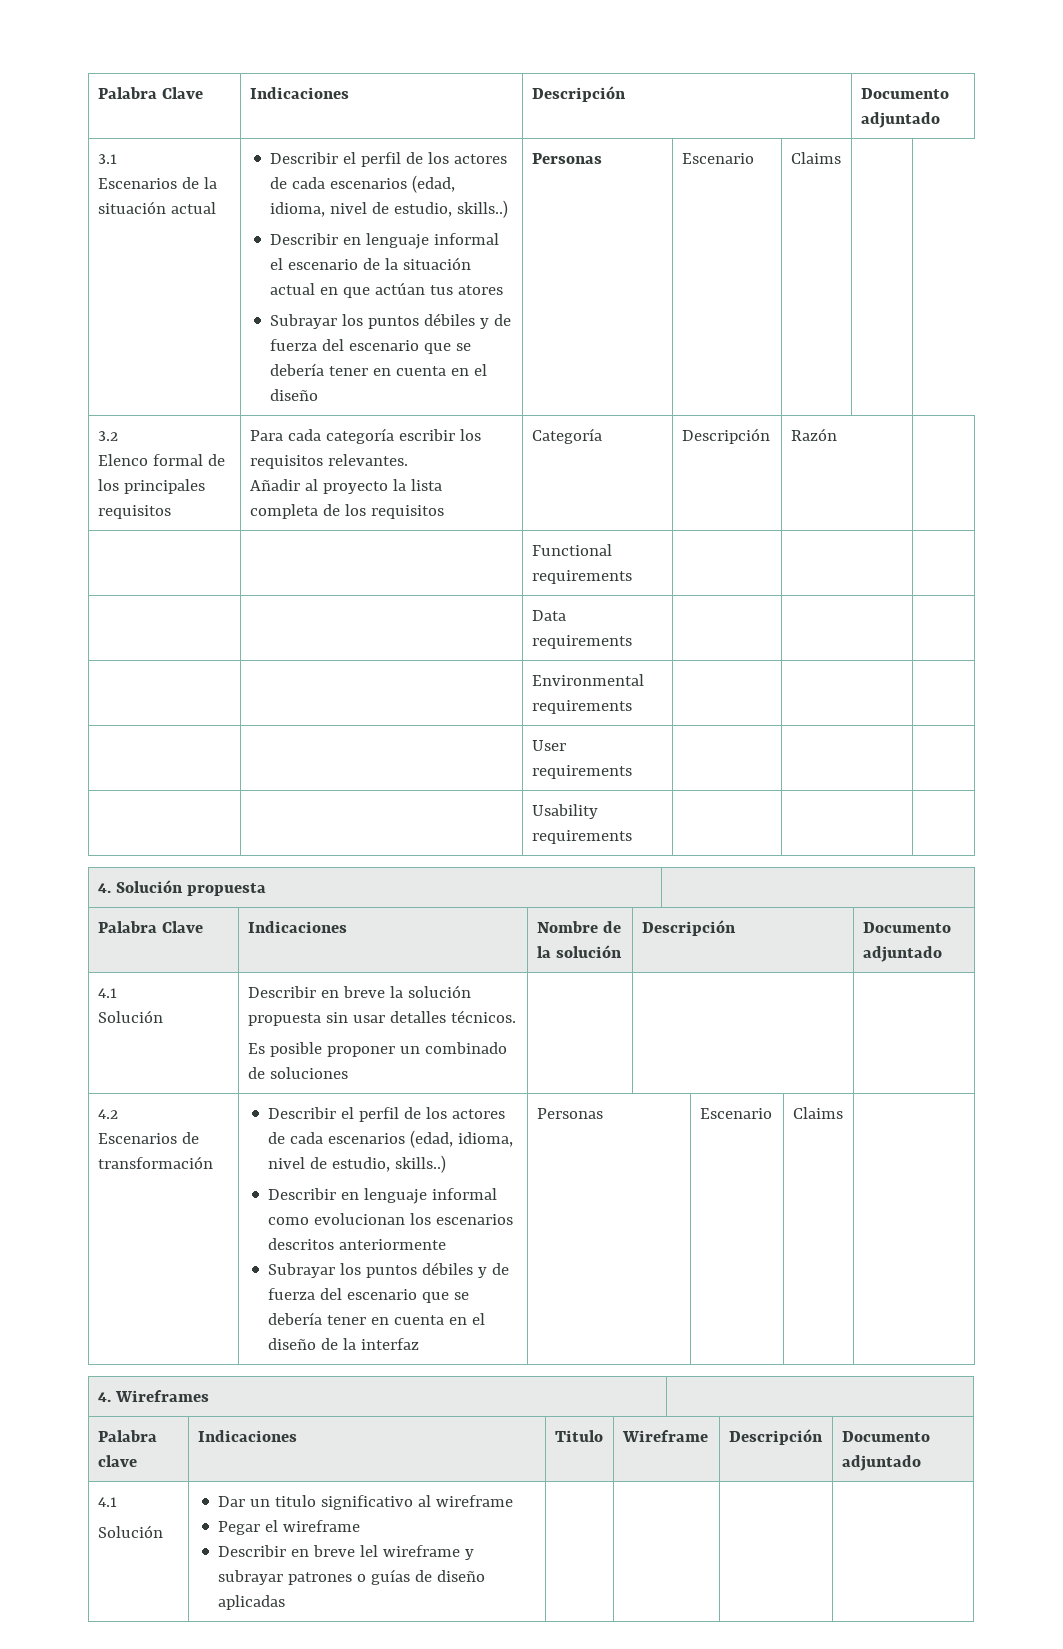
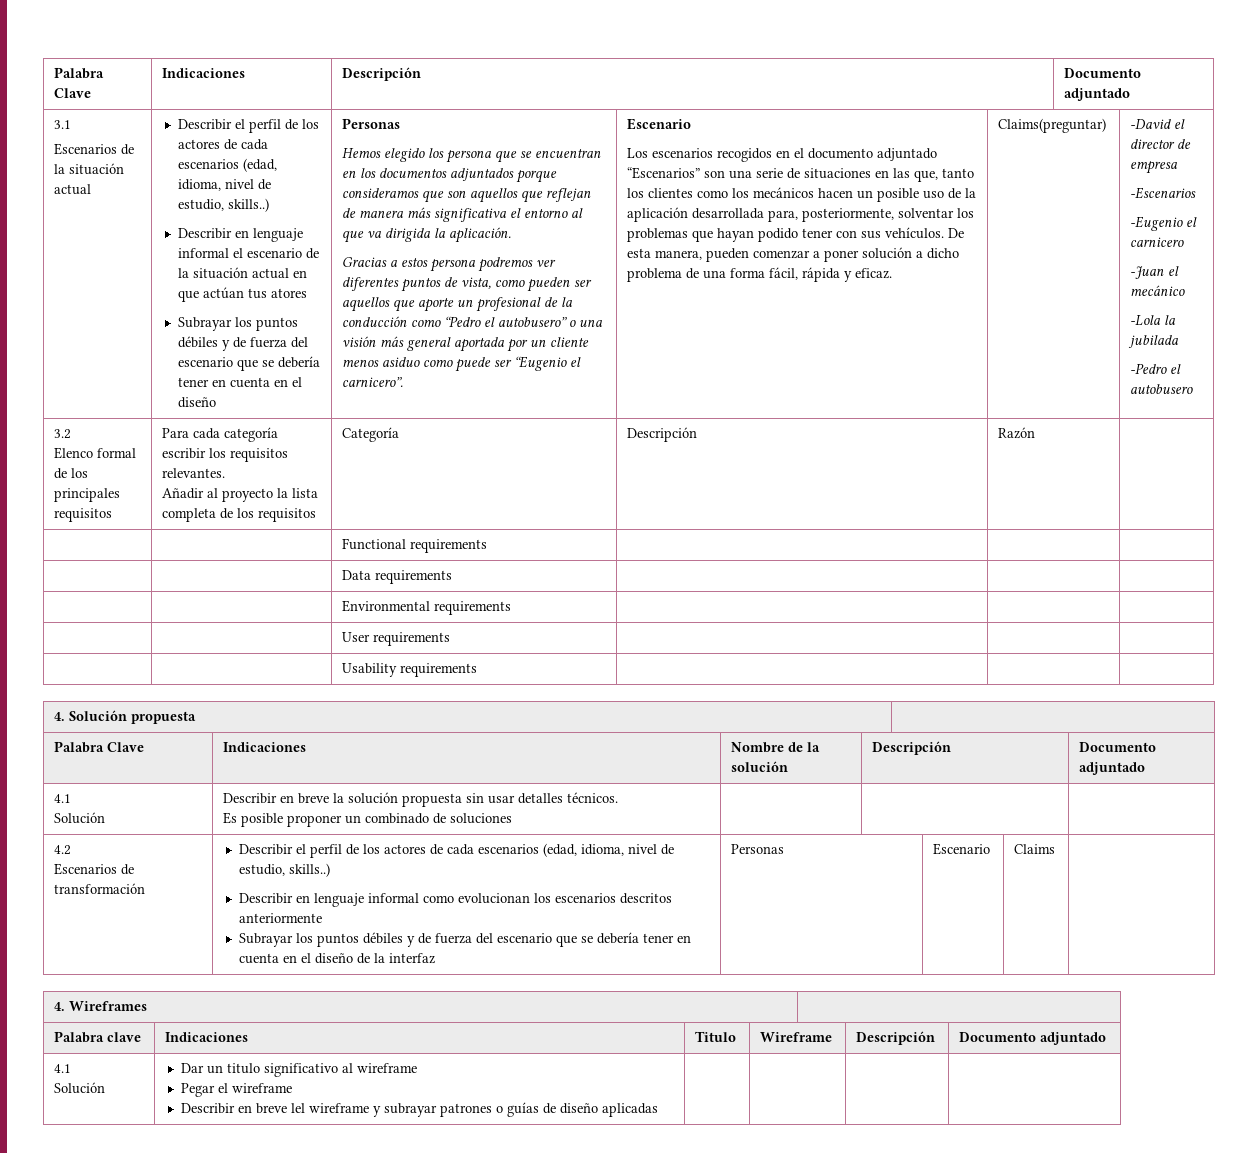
- Subrayar los puntos débiles y de fuerza del escenario que se debería tener en cuenta en el diseño | Personas | Escenario | Claims
+ Subrayar los puntos débiles y de fuerza del escenario que se debería tener en cuenta en el diseño | Personas
+ Hemos elegido los persona que se encuentran en los documentos adjuntados porque consideramos que son aquellos que reflejan de manera más significativa el entorno al que va dirigida la aplicación.
+ Gracias a estos persona podremos ver diferentes puntos de vista, como pueden ser aquellos que aporte un profesional de la conducción como “Pedro el autobusero” o una visión más general aportada por un cliente menos asiduo como puede ser “Eugenio el carnicero”. | Escenario
+ Los escenarios recogidos en el documento adjuntado “Escenarios” son una serie de situaciones en las que, tanto los clientes como los mecánicos hacen un posible uso de la aplicación desarrollada para, posteriormente, solventar los problemas que hayan podido tener con sus vehículos. De esta manera, pueden comenzar a poner solución a dicho problema de una forma fácil, rápida y eficaz. | Claims(preguntar) | -David el director de empresa
+ -Escenarios
+ -Eugenio el carnicero
+ -Juan el mecánico
+ -Lola la jubilada
+ -Pedro el autobusero

